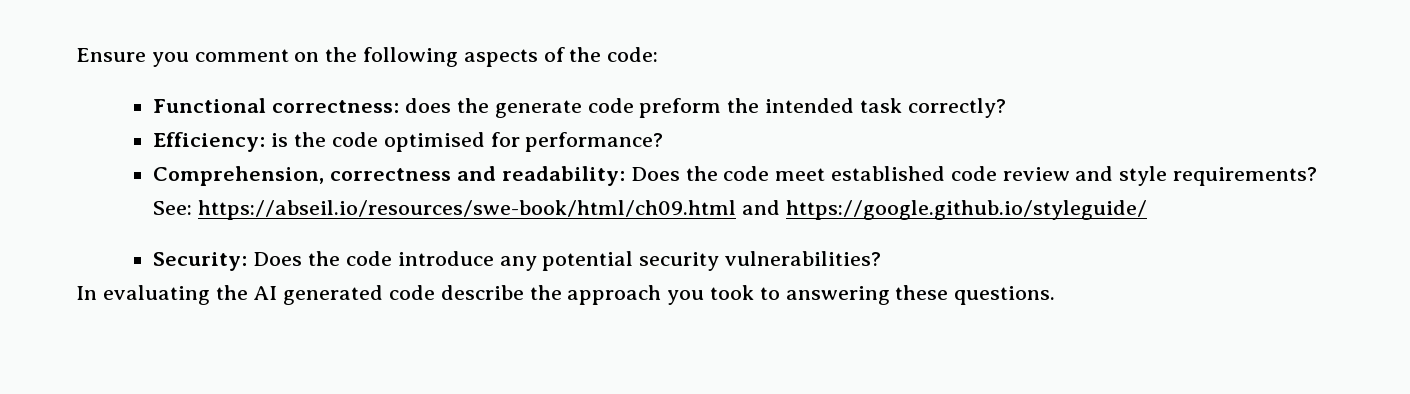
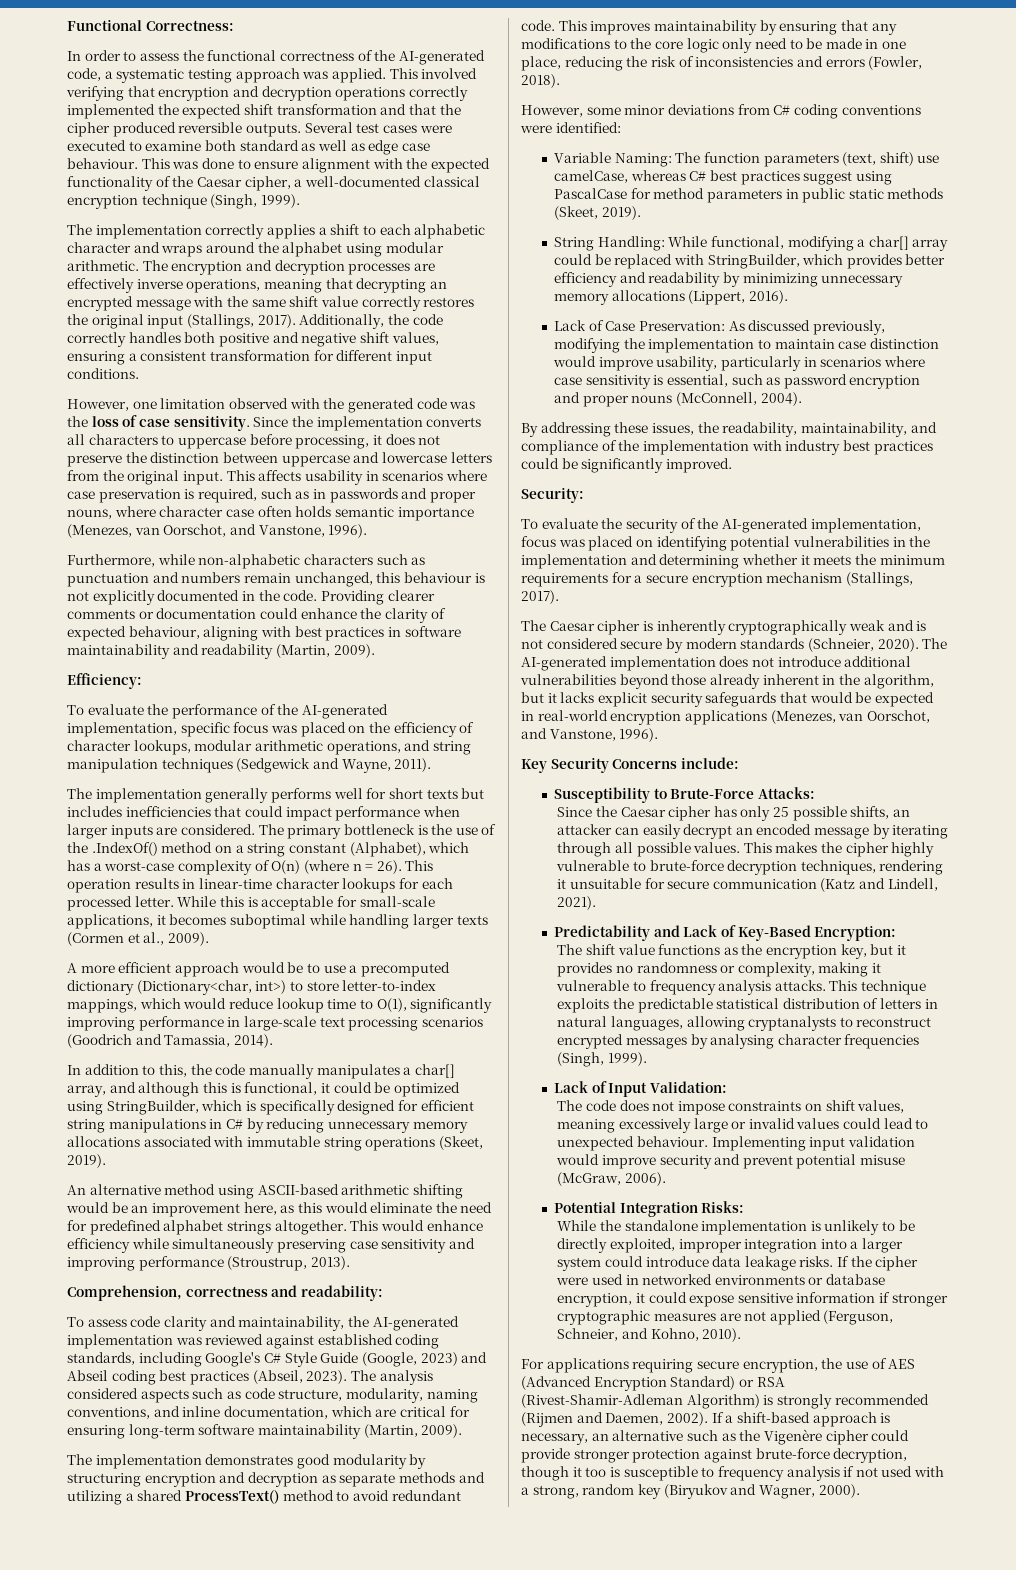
- Ensure you comment on the following aspects of the code:
- Functional correctness: does the generate code preform the intended task correctly?
- Efficiency: is the code optimised for performance?
- Comprehension, correctness and readability: Does the code meet established code review and style requirements? See: https://abseil.io/resources/swe-book/html/ch09.html and https://google.github.io/styleguide/
- Security: Does the code introduce any potential security vulnerabilities?
- In evaluating the AI generated code describe the approach you took to answering these questions.
+ Functional Correctness:
+ In order to assess the functional correctness of the AI-generated code, a systematic testing approach was applied. This involved verifying that encryption and decryption operations correctly implemented the expected shift transformation and that the cipher produced reversible outputs. Several test cases were executed to examine both standard as well as edge case behaviour. This was done to ensure alignment with the expected functionality of the Caesar cipher, a well-documented classical encryption technique (Singh, 1999).
+ The implementation correctly applies a shift to each alphabetic character and wraps around the alphabet using modular arithmetic. The encryption and decryption processes are effectively inverse operations, meaning that decrypting an encrypted message with the same shift value correctly restores the original input (Stallings, 2017). Additionally, the code correctly handles both positive and negative shift values, ensuring a consistent transformation for different input conditions.
+ However, one limitation observed with the generated code was the loss of case sensitivity. Since the implementation converts all characters to uppercase before processing, it does not preserve the distinction between uppercase and lowercase letters from the original input. This affects usability in scenarios where case preservation is required, such as in passwords and proper nouns, where character case often holds semantic importance (Menezes, van Oorschot, and Vanstone, 1996).
+ Furthermore, while non-alphabetic characters such as punctuation and numbers remain unchanged, this behaviour is not explicitly documented in the code. Providing clearer comments or documentation could enhance the clarity of expected behaviour, aligning with best practices in software maintainability and readability (Martin, 2009).
+ Efficiency:
+ To evaluate the performance of the AI-generated implementation, specific focus was placed on the efficiency of character lookups, modular arithmetic operations, and string manipulation techniques (Sedgewick and Wayne, 2011).
+ The implementation generally performs well for short texts but includes inefficiencies that could impact performance when larger inputs are considered. The primary bottleneck is the use of the .IndexOf() method on a string constant (Alphabet), which has a worst-case complexity of O(n) (where n = 26). This operation results in linear-time character lookups for each processed letter. While this is acceptable for small-scale applications, it becomes suboptimal while handling larger texts (Cormen et al., 2009).
+ A more efficient approach would be to use a precomputed dictionary (Dictionary<char, int>) to store letter-to-index mappings, which would reduce lookup time to O(1), significantly improving performance in large-scale text processing scenarios (Goodrich and Tamassia, 2014).
+ In addition to this, the code manually manipulates a char[] array, and although this is functional, it could be optimized using StringBuilder, which is specifically designed for efficient string manipulations in C# by reducing unnecessary memory allocations associated with immutable string operations (Skeet, 2019).
+ An alternative method using ASCII-based arithmetic shifting would be an improvement here, as this would eliminate the need for predefined alphabet strings altogether. This would enhance efficiency while simultaneously preserving case sensitivity and improving performance (Stroustrup, 2013).
+ Comprehension, correctness and readability:
+ To assess code clarity and maintainability, the AI-generated implementation was reviewed against established coding standards, including Google's C# Style Guide (Google, 2023) and Abseil coding best practices (Abseil, 2023). The analysis considered aspects such as code structure, modularity, naming conventions, and inline documentation, which are critical for ensuring long-term software maintainability (Martin, 2009).
+ The implementation demonstrates good modularity by structuring encryption and decryption as separate methods and utilizing a shared ProcessText() method to avoid redundant code. This improves maintainability by ensuring that any modifications to the core logic only need to be made in one place, reducing the risk of inconsistencies and errors (Fowler, 2018).
+ However, some minor deviations from C# coding conventions were identified:
+ Variable Naming: The function parameters (text, shift) use camelCase, whereas C# best practices suggest using PascalCase for method parameters in public static methods (Skeet, 2019).
+ String Handling: While functional, modifying a char[] array could be replaced with StringBuilder, which provides better efficiency and readability by minimizing unnecessary memory allocations (Lippert, 2016).
+ Lack of Case Preservation: As discussed previously, modifying the implementation to maintain case distinction would improve usability, particularly in scenarios where case sensitivity is essential, such as password encryption and proper nouns (McConnell, 2004).
+ By addressing these issues, the readability, maintainability, and compliance of the implementation with industry best practices could be significantly improved.
+ Security:
+ To evaluate the security of the AI-generated implementation, focus was placed on identifying potential vulnerabilities in the implementation and determining whether it meets the minimum requirements for a secure encryption mechanism (Stallings, 2017).
+ The Caesar cipher is inherently cryptographically weak and is not considered secure by modern standards (Schneier, 2020). The AI-generated implementation does not introduce additional vulnerabilities beyond those already inherent in the algorithm, but it lacks explicit security safeguards that would be expected in real-world encryption applications (Menezes, van Oorschot, and Vanstone, 1996).
+ Key Security Concerns include:
+ Susceptibility to Brute-Force Attacks:
+ Since the Caesar cipher has only 25 possible shifts, an attacker can easily decrypt an encoded message by iterating through all possible values. This makes the cipher highly vulnerable to brute-force decryption techniques, rendering it unsuitable for secure communication (Katz and Lindell, 2021).
+ Predictability and Lack of Key-Based Encryption:
+ The shift value functions as the encryption key, but it provides no randomness or complexity, making it vulnerable to frequency analysis attacks. This technique exploits the predictable statistical distribution of letters in natural languages, allowing cryptanalysts to reconstruct encrypted messages by analysing character frequencies (Singh, 1999).
+ Lack of Input Validation:
+ The code does not impose constraints on shift values, meaning excessively large or invalid values could lead to unexpected behaviour. Implementing input validation would improve security and prevent potential misuse (McGraw, 2006).
+ Potential Integration Risks:
+ While the standalone implementation is unlikely to be directly exploited, improper integration into a larger system could introduce data leakage risks. If the cipher were used in networked environments or database encryption, it could expose sensitive information if stronger cryptographic measures are not applied (Ferguson, Schneier, and Kohno, 2010).
+ For applications requiring secure encryption, the use of AES (Advanced Encryption Standard) or RSA (Rivest-Shamir-Adleman Algorithm) is strongly recommended (Rijmen and Daemen, 2002). If a shift-based approach is necessary, an alternative such as the Vigenère cipher could provide stronger protection against brute-force decryption, though it too is susceptible to frequency analysis if not used with a strong, random key (Biryukov and Wagner, 2000).

